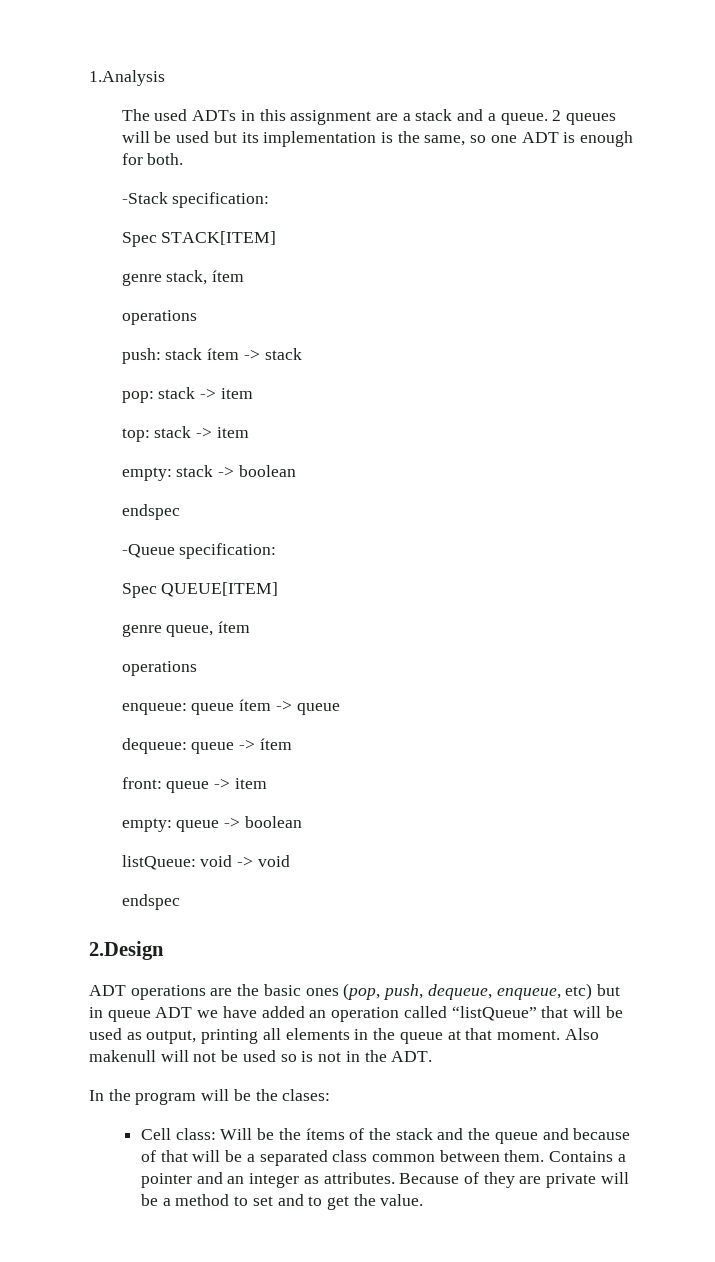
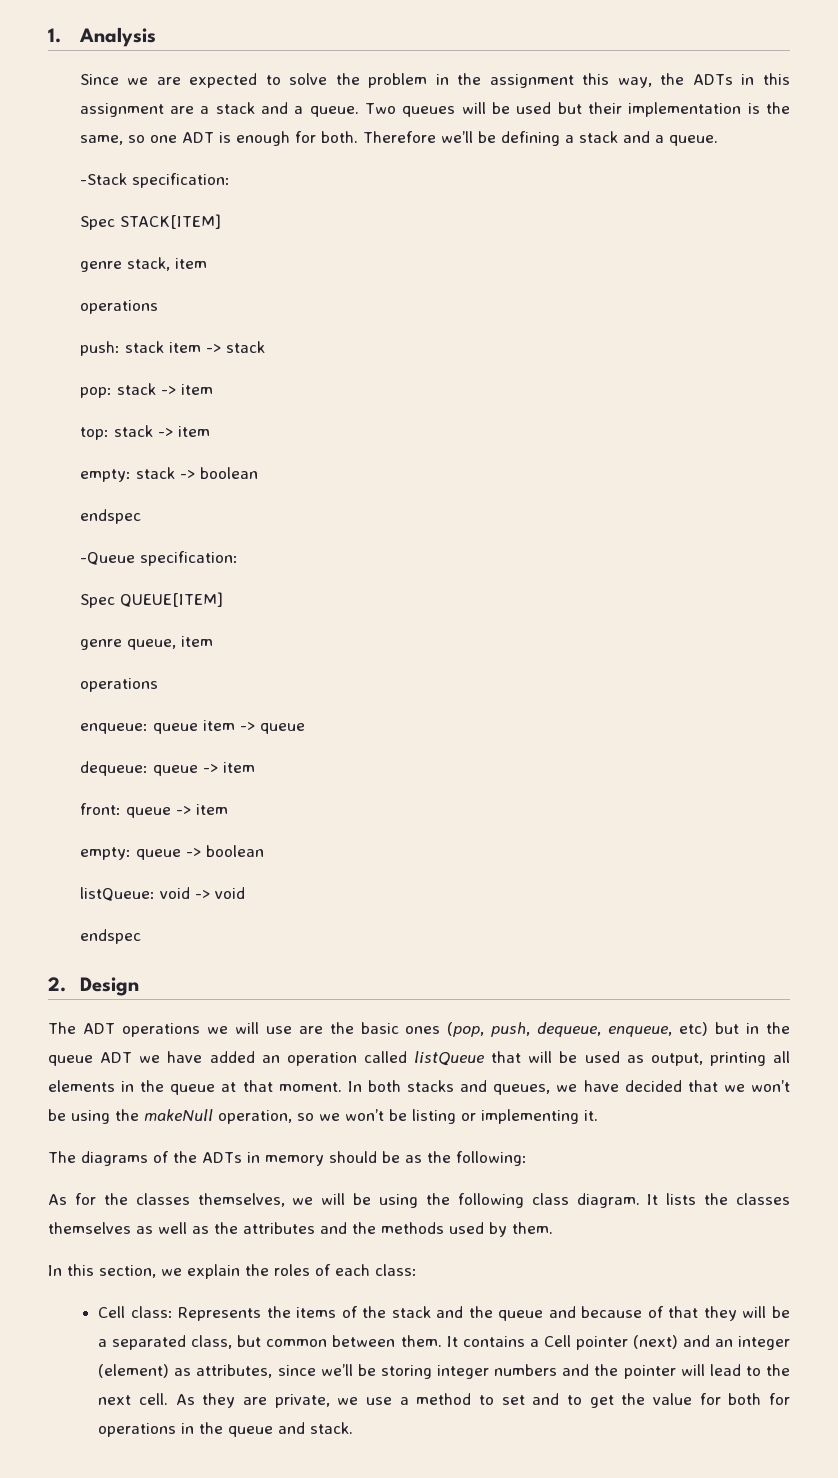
- 1.Analysis
- The used ADTs in this assignment are a stack and a queue.
+ 1. Analysis
+ Since we are expected to solve the problem in the assignment this way, the ADTs in this assignment are a stack and a queue.
- 2 queues will be used but its implementation is the same, so one ADT is enough for both.
+ Two queues will be used but their implementation is the same, so one ADT is enough for both. Therefore we’ll be defining a stack and a queue.
- genre stack, ítem
+ genre stack, item
- push: stack ítem -> stack
+ push: stack item -> stack
- genre queue, ítem
+ genre queue, item
- enqueue: queue ítem -> queue
+ enqueue: queue item -> queue
- dequeue: queue -> ítem
+ dequeue: queue -> item
- 2.Design
- ADT operations are the basic ones (pop, push, dequeue, enqueue, etc) but in queue ADT we have added an operation called “listQueue” that will be used as output, printing all elements in the queue at that moment.
+ 2. Design
+ The ADT operations we will use are the basic ones (pop, push, dequeue, enqueue, etc) but in the queue ADT we have added an operation called listQueue that will be used as output, printing all elements in the queue at that moment.
- Also makenull will not be used so is not in the ADT.
- In the program will be the clases:
- Cell class: Will be the ítems of the stack and the queue and because of that will be a separated class common between them.
+ In both stacks and queues, we have decided that we won’t be using the makeNull operation, so we won’t be listing or implementing it.
+ The diagrams of the ADTs in memory should be as the following:
+ As for the classes themselves, we will be using the following class diagram. It lists the classes themselves as well as the attributes and the methods used by them.
+ In this section, we explain the roles of each class:
+ Cell class: Represents the items of the stack and the queue and because of that they will be a separated class, but common between them.
- Contains a pointer and an integer as attributes. Because of they are private will be a method to set and to get the value.
+ It contains a Cell pointer (next) and an integer (element) as attributes, since we’ll be storing integer numbers and the pointer will lead to the next cell. As they are private, we use a method to set and to get the value for both for operations in the queue and stack.

